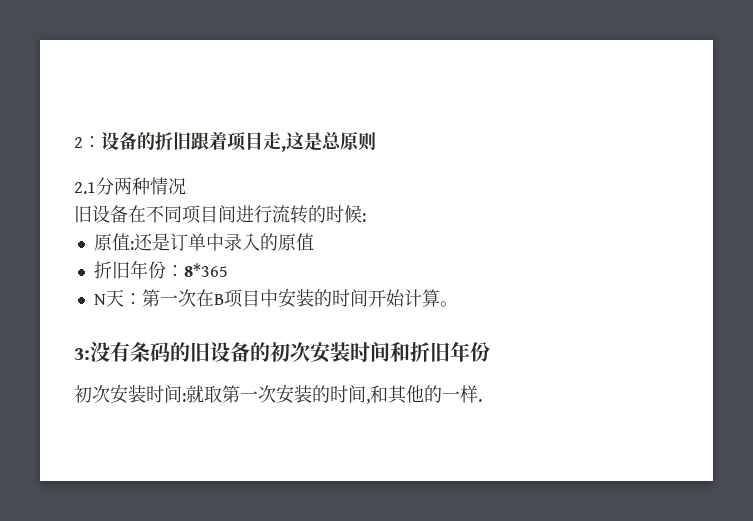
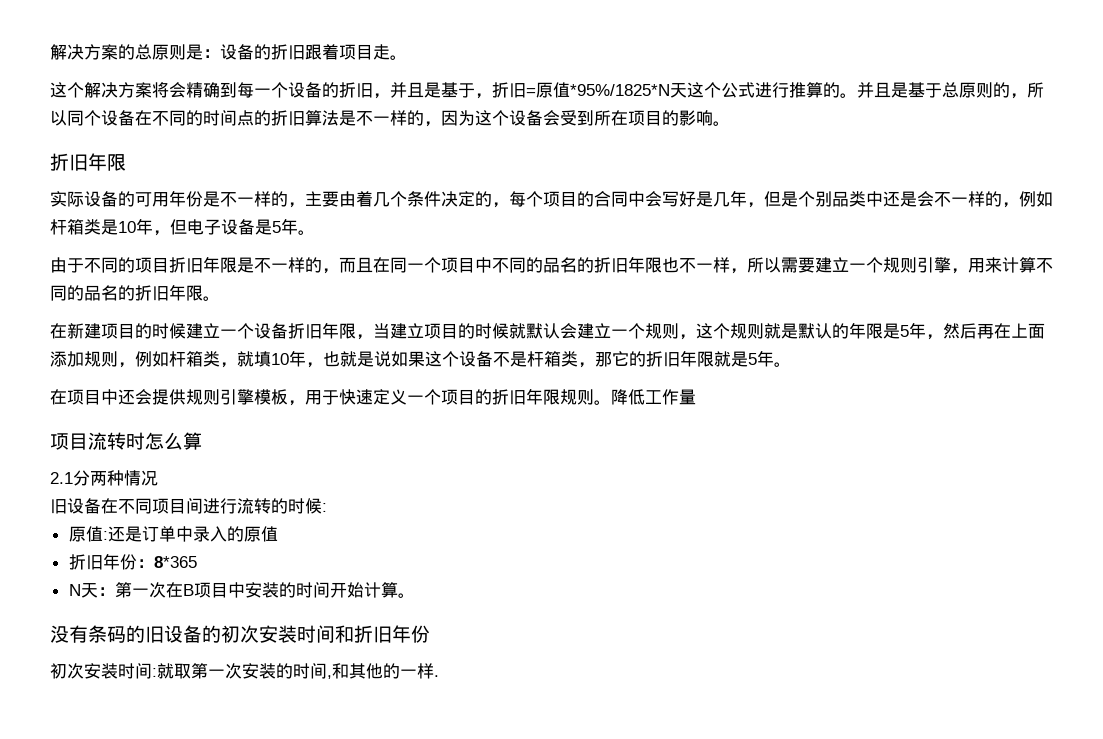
- 2：设备的折旧跟着项目走,这是总原则
+ 解决方案的总原则是：设备的折旧跟着项目走。
+ 这个解决方案将会精确到每一个设备的折旧，并且是基于，折旧=原值*95%/1825*N天这个公式进行推算的。并且是基于总原则的，所以同个设备在不同的时间点的折旧算法是不一样的，因为这个设备会受到所在项目的影响。
+ 折旧年限
+ 实际设备的可用年份是不一样的，主要由着几个条件决定的，每个项目的合同中会写好是几年，但是个别品类中还是会不一样的，例如杆箱类是10年，但电子设备是5年。
+ 由于不同的项目折旧年限是不一样的，而且在同一个项目中不同的品名的折旧年限也不一样，所以需要建立一个规则引擎，用来计算不同的品名的折旧年限。
+ 在新建项目的时候建立一个设备折旧年限，当建立项目的时候就默认会建立一个规则，这个规则就是默认的年限是5年，然后再在上面添加规则，例如杆箱类，就填10年，也就是说如果这个设备不是杆箱类，那它的折旧年限就是5年。
+ 在项目中还会提供规则引擎模板，用于快速定义一个项目的折旧年限规则。降低工作量
+ 项目流转时怎么算
- 3:没有条码的旧设备的初次安装时间和折旧年份
+ 没有条码的旧设备的初次安装时间和折旧年份

